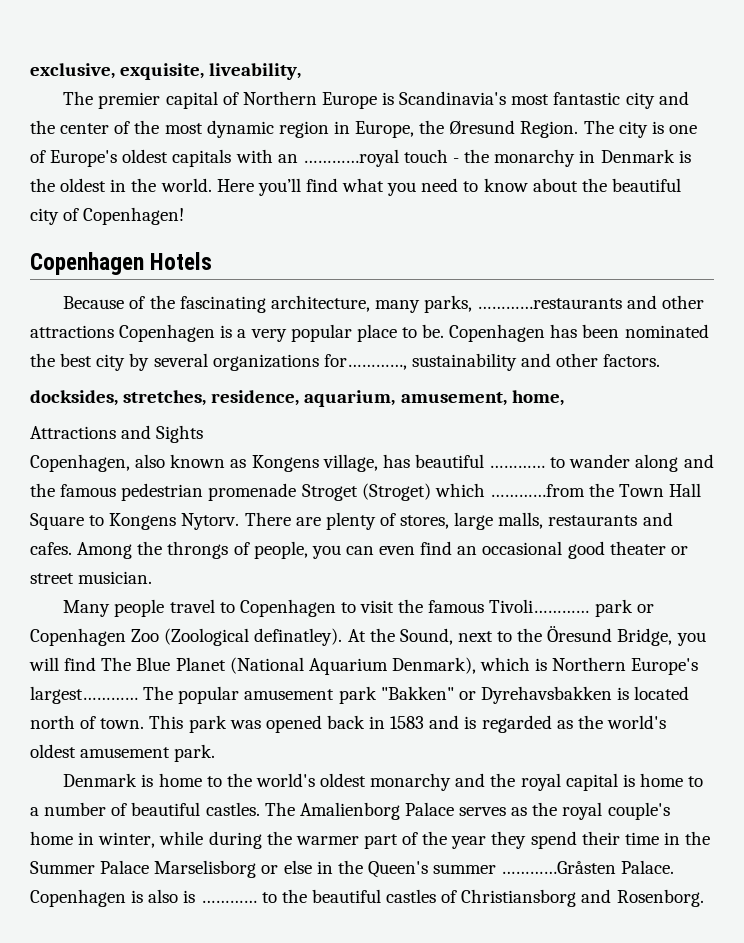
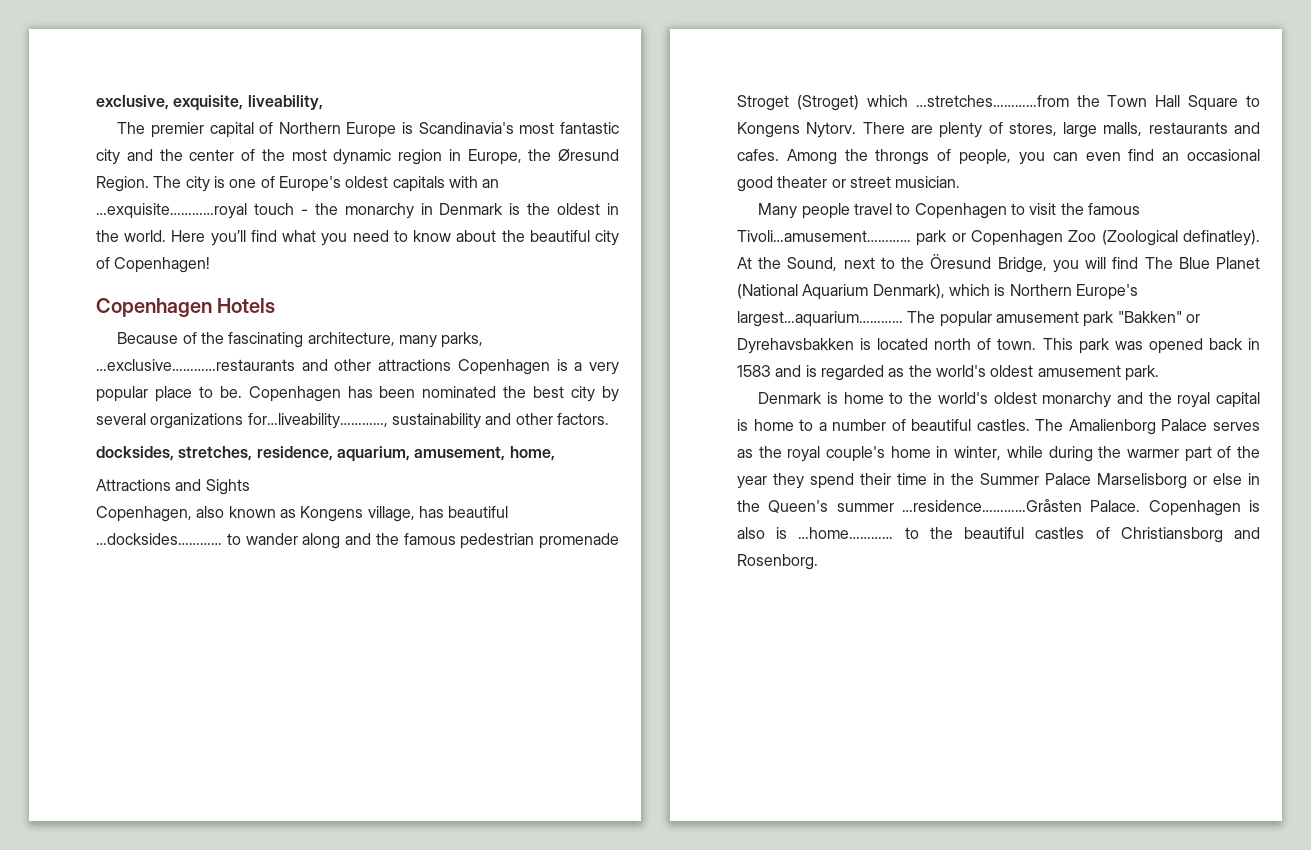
- The city is one of Europe's oldest capitals with an …………royal touch - the monarchy in Denmark is the oldest in the world.
+ The city is one of Europe's oldest capitals with an …exquisite…………royal touch - the monarchy in Denmark is the oldest in the world.
- Because of the fascinating architecture, many parks, …………restaurants and other attractions Copenhagen is a very popular place to be.
+ Because of the fascinating architecture, many parks, …exclusive…………restaurants and other attractions Copenhagen is a very popular place to be.
- Copenhagen has been nominated the best city by several organizations for…………, sustainability and other factors.
+ Copenhagen has been nominated the best city by several organizations for…liveability…………, sustainability and other factors.
- Copenhagen, also known as Kongens village, has beautiful ………… to wander along and the famous pedestrian promenade Stroget (Stroget) which …………from the Town Hall Square to Kongens Nytorv.
+ Copenhagen, also known as Kongens village, has beautiful …docksides………… to wander along and the famous pedestrian promenade Stroget (Stroget) which …stretches…………from the Town Hall Square to Kongens Nytorv.
- Many people travel to Copenhagen to visit the famous Tivoli………… park or Copenhagen Zoo (Zoological definatley).
+ Many people travel to Copenhagen to visit the famous Tivoli…amusement………… park or Copenhagen Zoo (Zoological definatley).
- At the Sound, next to the Öresund Bridge, you will find The Blue Planet (National Aquarium Denmark), which is Northern Europe's largest…………
+ At the Sound, next to the Öresund Bridge, you will find The Blue Planet (National Aquarium Denmark), which is Northern Europe's largest…aquarium…………
- The Amalienborg Palace serves as the royal couple's home in winter, while during the warmer part of the year they spend their time in the Summer Palace Marselisborg or else in the Queen's summer …………Gråsten Palace.
+ The Amalienborg Palace serves as the royal couple's home in winter, while during the warmer part of the year they spend their time in the Summer Palace Marselisborg or else in the Queen's summer …residence…………Gråsten Palace.
- Copenhagen is also is ………… to the beautiful castles of Christiansborg and Rosenborg.
+ Copenhagen is also is …home………… to the beautiful castles of Christiansborg and Rosenborg.

